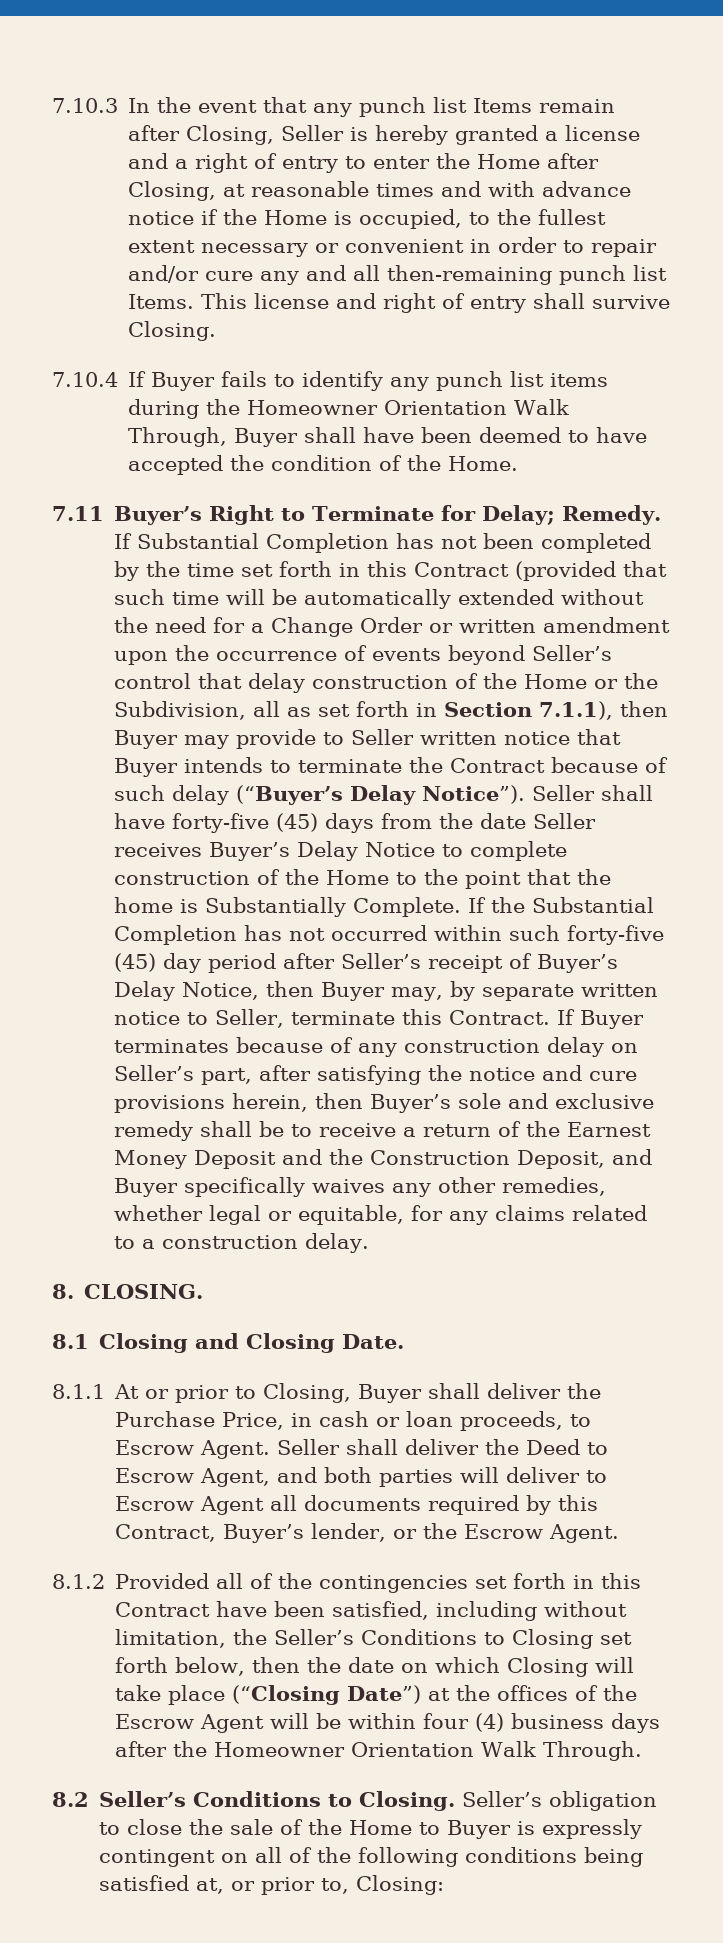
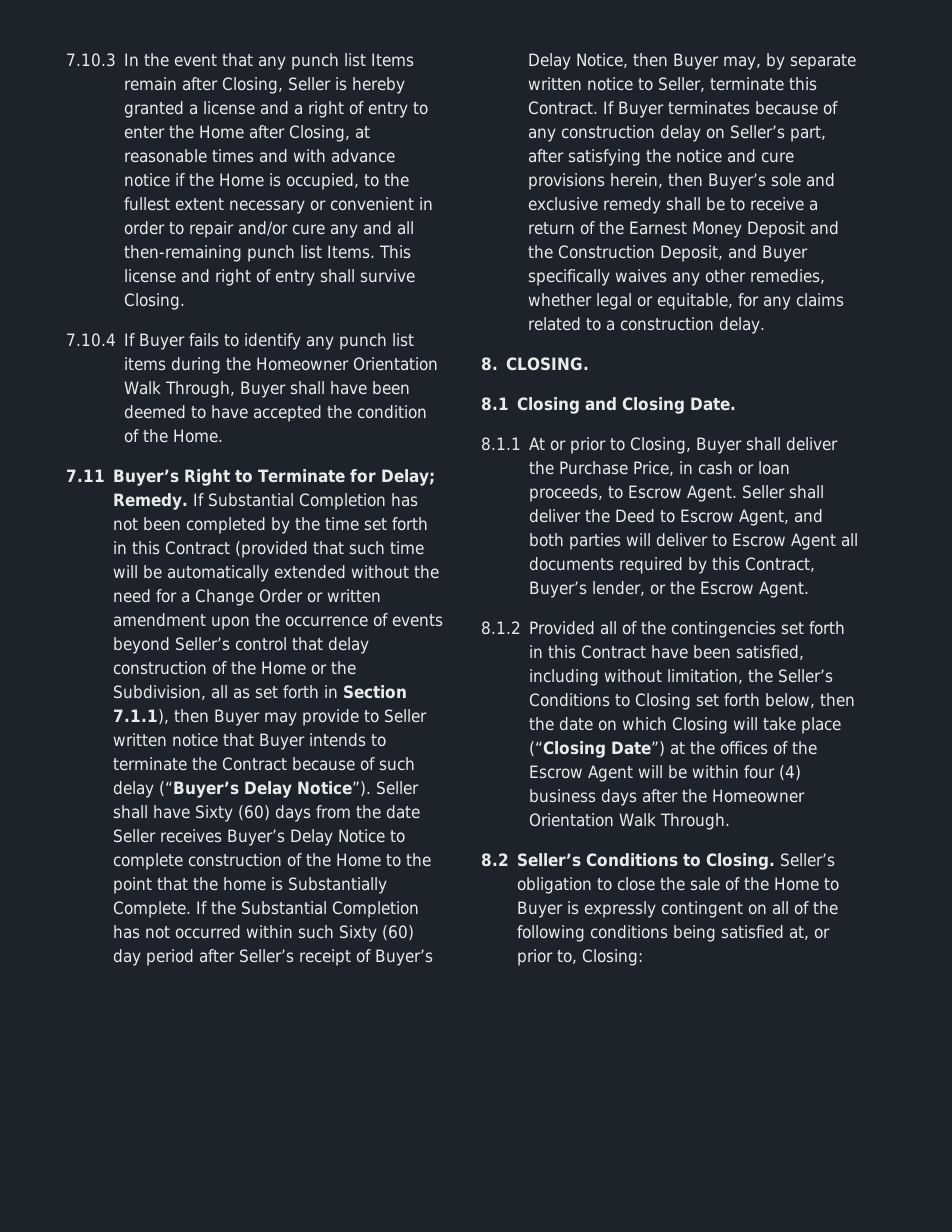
- Seller shall have forty-five (45) days from the date Seller receives Buyer’s Delay Notice to complete construction of the Home to the point that the home is Substantially Complete.
+ Seller shall have Sixty (60) days from the date Seller receives Buyer’s Delay Notice to complete construction of the Home to the point that the home is Substantially Complete.
- If the Substantial Completion has not occurred within such forty-five (45) day period after Seller’s receipt of Buyer’s Delay Notice, then Buyer may, by separate written notice to Seller, terminate this Contract.
+ If the Substantial Completion has not occurred within such Sixty (60) day period after Seller’s receipt of Buyer’s Delay Notice, then Buyer may, by separate written notice to Seller, terminate this Contract.

